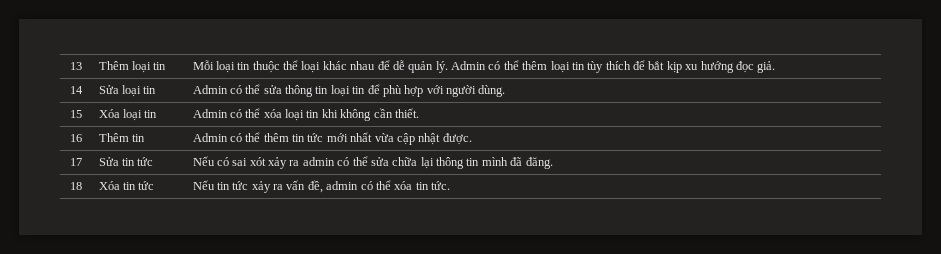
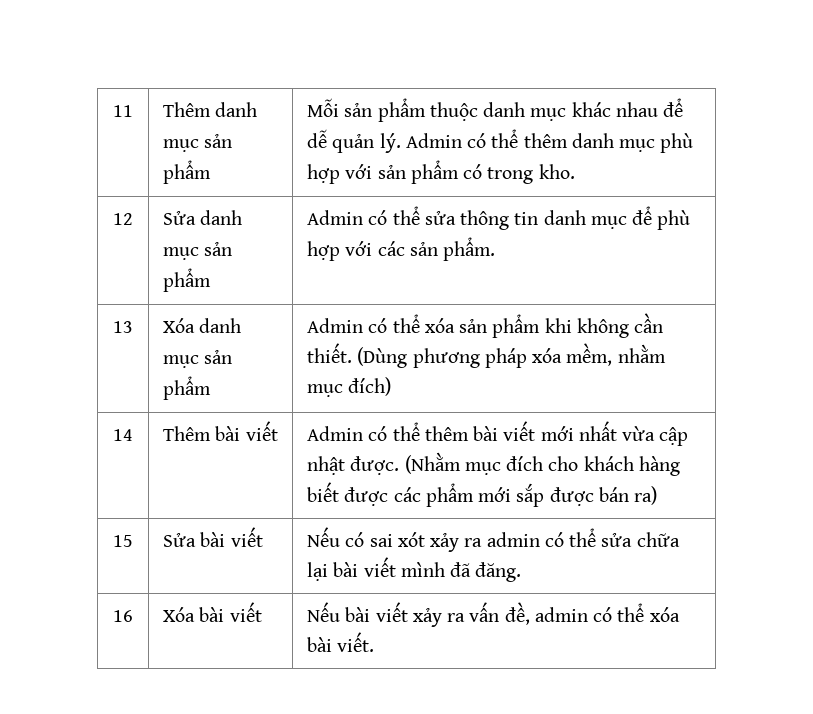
- 13 | Thêm loại tin | Mỗi loại tin thuộc thể loại khác nhau để dễ quản lý. Admin có thể thêm loại tin tùy thích để bắt kịp xu hướng đọc giả.
- 14 | Sửa loại tin | Admin có thể sửa thông tin loại tin để phù hợp với người dùng.
- 15 | Xóa loại tin | Admin có thể xóa loại tin khi không cần thiết.
- 16 | Thêm tin | Admin có thể thêm tin tức mới nhất vừa cập nhật được.
- 17 | Sửa tin tức | Nếu có sai xót xảy ra admin có thể sửa chữa lại thông tin mình đã đăng.
+ 11 | Thêm danh mục sản phẩm | Mỗi sản phẩm thuộc danh mục khác nhau để dễ quản lý. Admin có thể thêm danh mục phù hợp với sản phẩm có trong kho.
+ 12 | Sửa danh mục sản phẩm | Admin có thể sửa thông tin danh mục để phù hợp với các sản phẩm.
+ 13 | Xóa danh mục sản phẩm | Admin có thể xóa sản phẩm khi không cần thiết. (Dùng phương pháp xóa mềm, nhằm mục đích)
+ 14 | Thêm bài viết | Admin có thể thêm bài viết mới nhất vừa cập nhật được. (Nhằm mục đích cho khách hàng biết được các phẩm mới sắp được bán ra)
+ 15 | Sửa bài viết | Nếu có sai xót xảy ra admin có thể sửa chữa lại bài viết mình đã đăng.
- 18 | Xóa tin tức | Nếu tin tức xảy ra vấn đề, admin có thể xóa tin tức.
+ 16 | Xóa bài viết | Nếu bài viết xảy ra vấn đề, admin có thể xóa bài viết.

